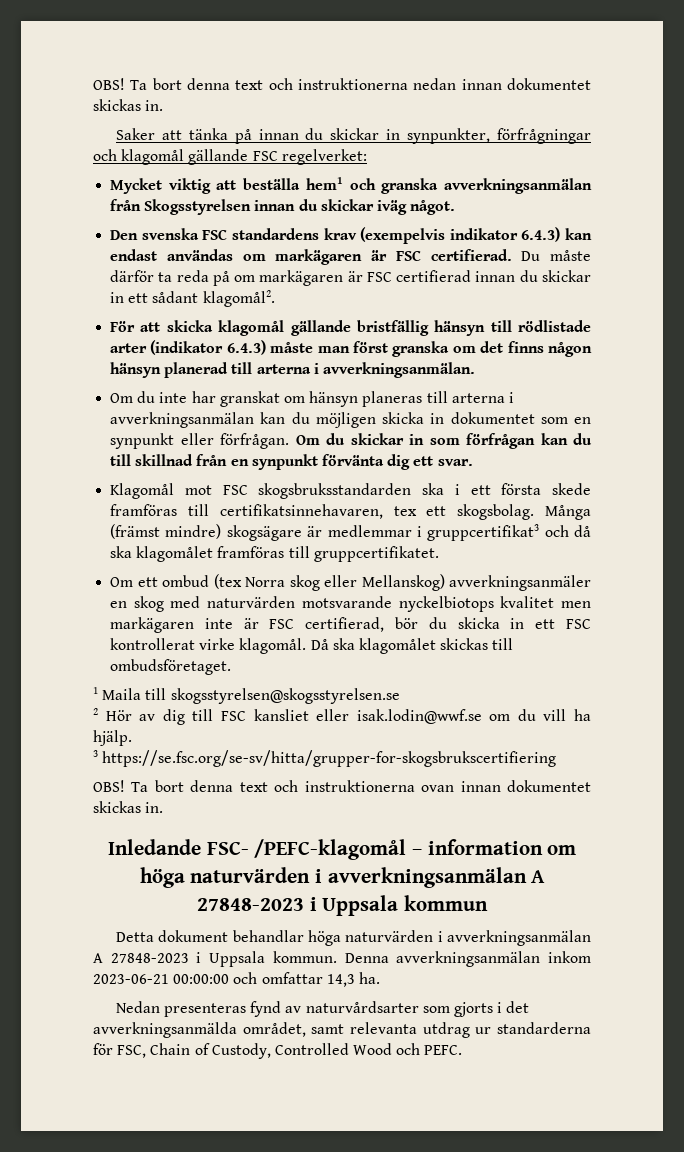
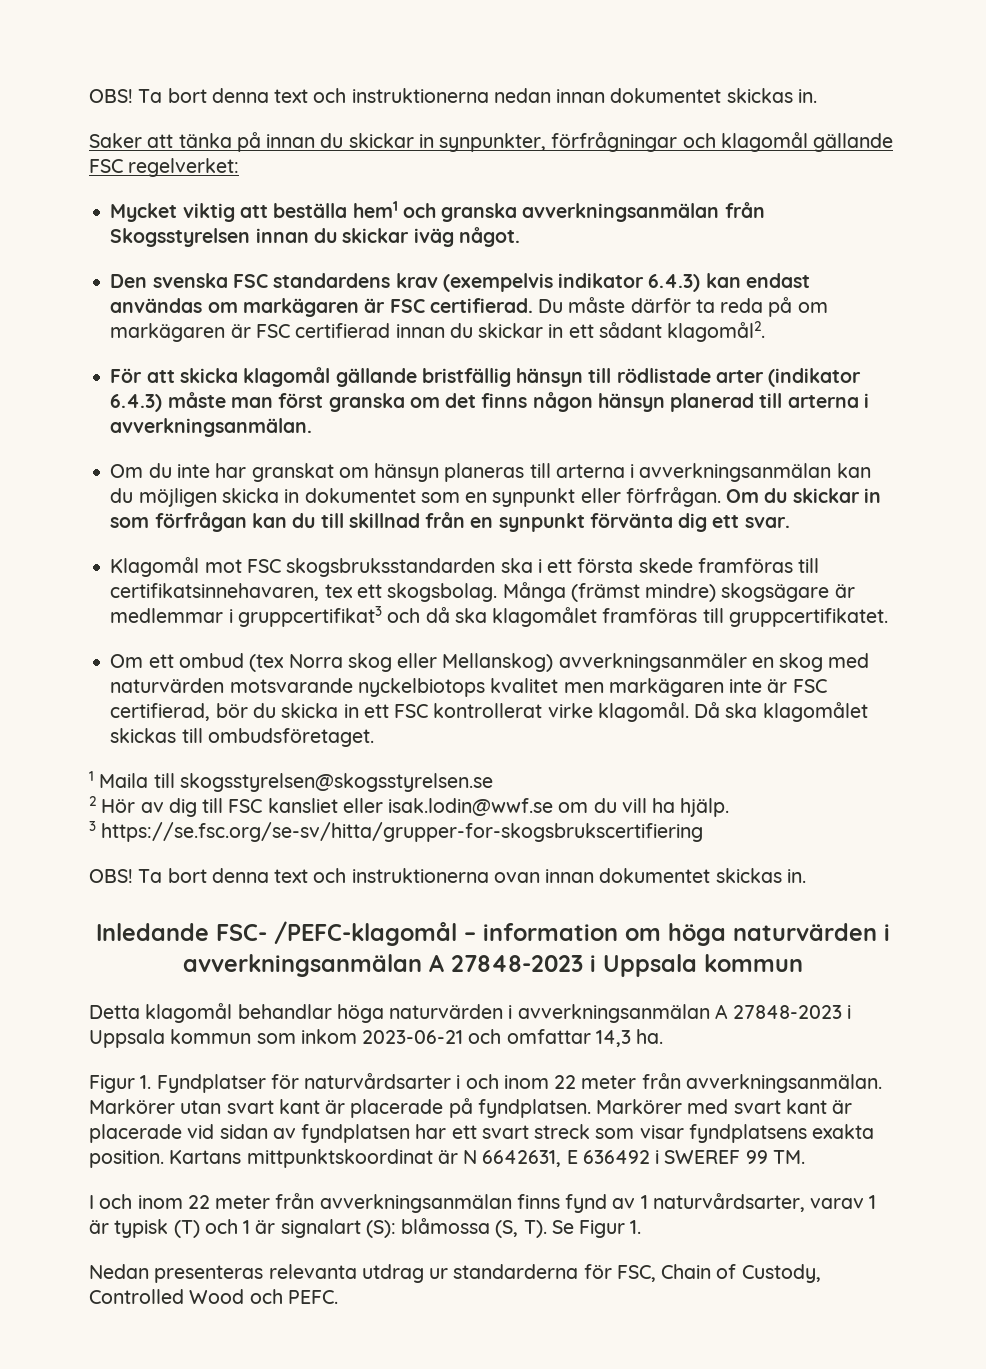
- Detta dokument behandlar höga naturvärden i avverkningsanmälan A 27848-2023 i Uppsala kommun. Denna avverkningsanmälan inkom 2023-06-21 00:00:00 och omfattar 14,3 ha.
+ Detta klagomål behandlar höga naturvärden i avverkningsanmälan A 27848-2023 i Uppsala kommun som inkom 2023-06-21 och omfattar 14,3 ha.
- Nedan presenteras fynd av naturvårdsarter som gjorts i det avverkningsanmälda området, samt relevanta utdrag ur standarderna för FSC, Chain of Custody, Controlled Wood och PEFC.
+ Figur 1. Fyndplatser för naturvårdsarter i och inom 22 meter från avverkningsanmälan. Markörer utan svart kant är placerade på fyndplatsen. Markörer med svart kant är placerade vid sidan av fyndplatsen har ett svart streck som visar fyndplatsens exakta position. Kartans mittpunktskoordinat är N 6642631, E 636492 i SWEREF 99 TM.
+ I och inom 22 meter från avverkningsanmälan finns fynd av 1 naturvårdsarter, varav 1 är typisk (T) och 1 är signalart (S): blåmossa (S, T). Se Figur 1.
+ Nedan presenteras relevanta utdrag ur standarderna för FSC, Chain of Custody, Controlled Wood och PEFC.

